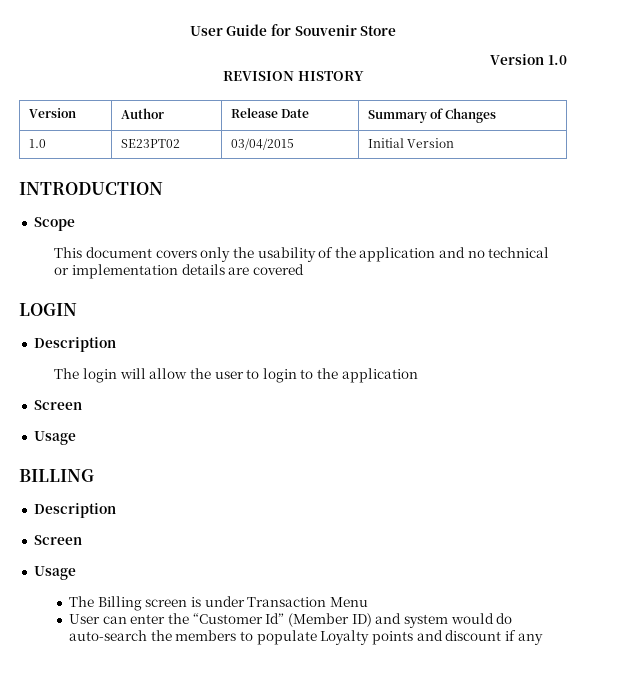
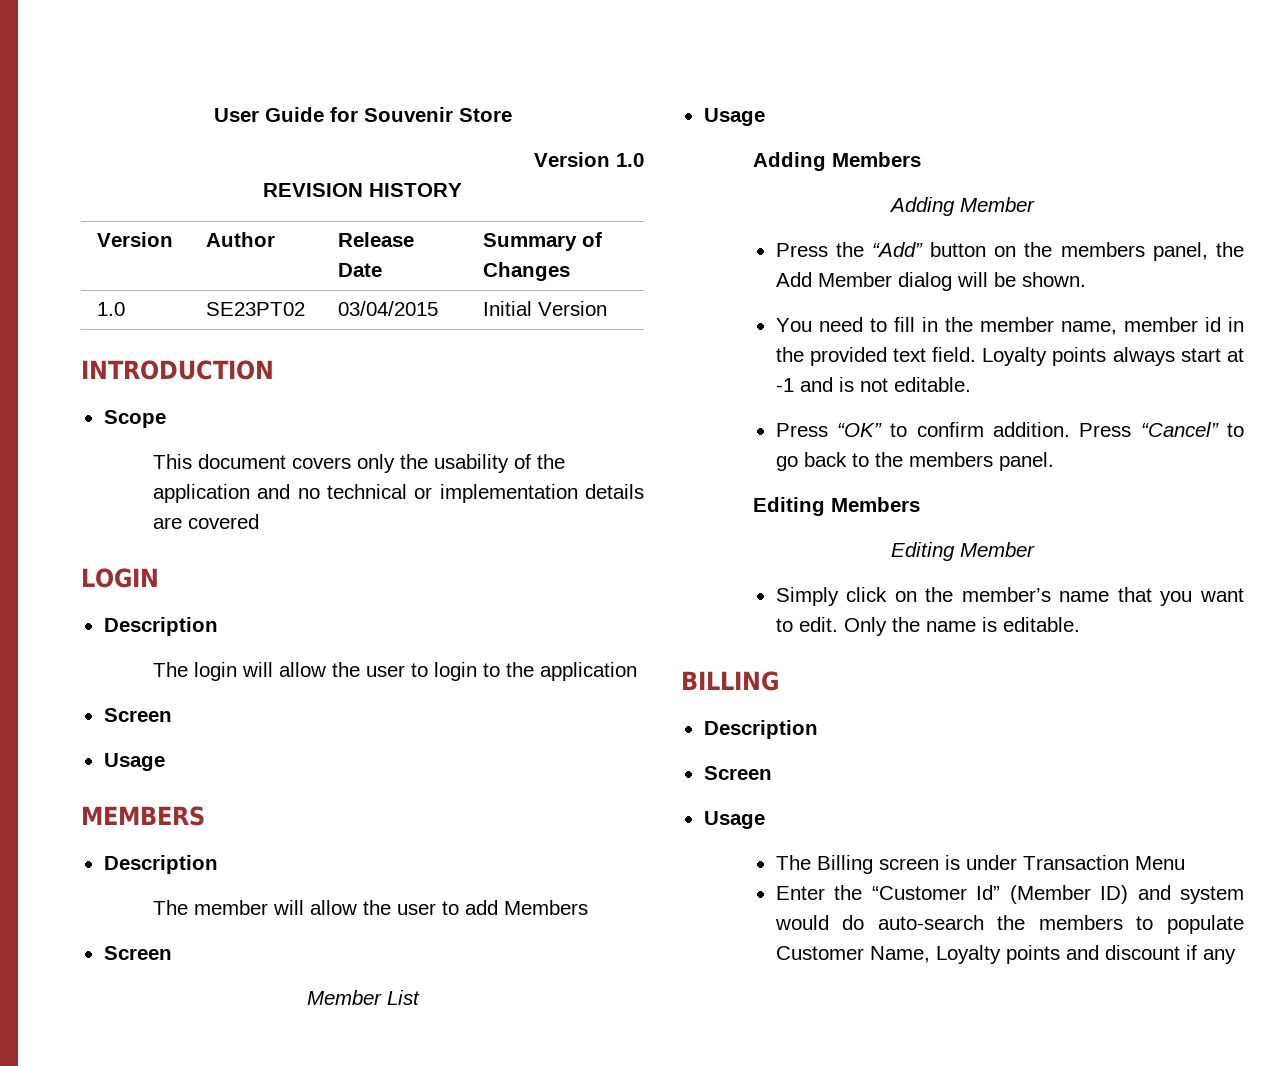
+ MEMBERS
+ Description
+ The member will allow the user to add Members
+ Screen
+ Member List
+ Usage
+ Adding Members
+ Adding Member
+ Press the “Add” button on the members panel, the Add Member dialog will be shown.
+ You need to fill in the member name, member id in the provided text field. Loyalty points always start at -1 and is not editable.
+ Press “OK” to confirm addition. Press “Cancel” to go back to the members panel.
+ Editing Members
+ Editing Member
+ Simply click on the member’s name that you want to edit. Only the name is editable.
- User can enter the “Customer Id” (Member ID) and system would do auto-search the members to populate Loyalty points and discount if any
+ Enter the “Customer Id” (Member ID) and system would do auto-search the members to populate Customer Name, Loyalty points and discount if any

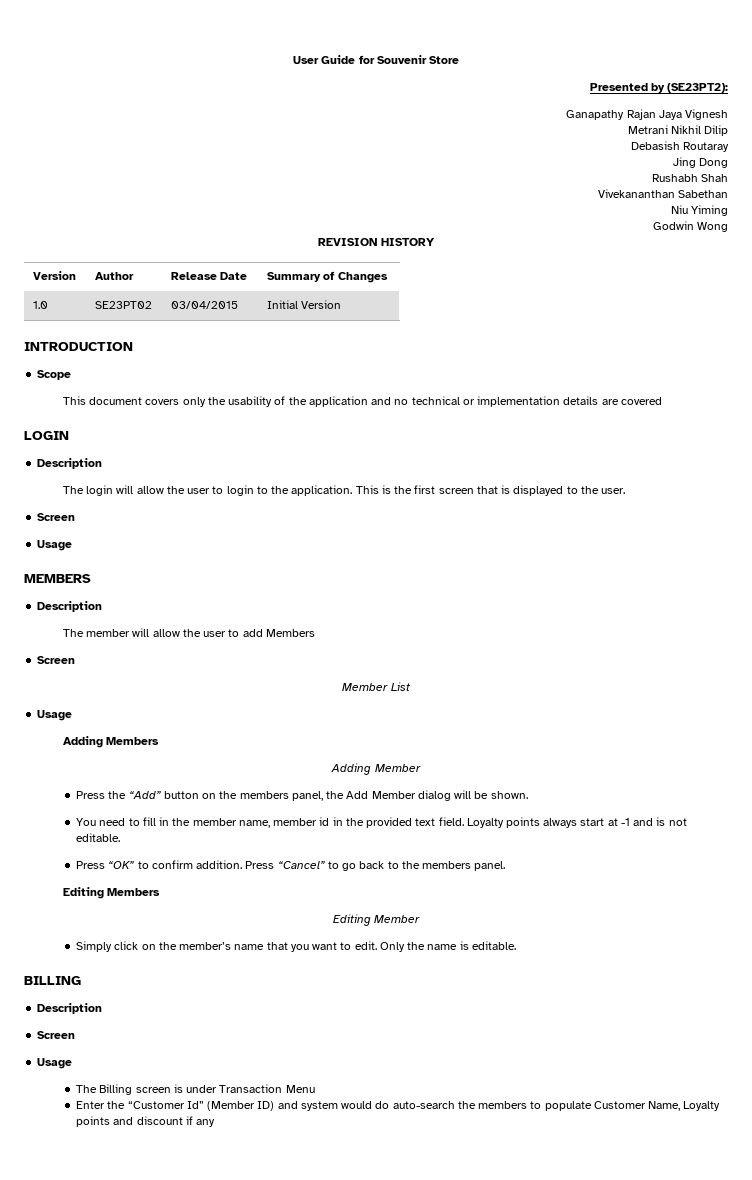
- Version 1.0
+ Presented by (SE23PT2):
+ Ganapathy Rajan Jaya Vignesh
+ Metrani Nikhil Dilip
+ Debasish Routaray
+ Jing Dong
+ Rushabh Shah
+ Vivekananthan Sabethan
+ Niu Yiming
+ Godwin Wong
- The login will allow the user to login to the application
+ The login will allow the user to login to the application. This is the first screen that is displayed to the user.

